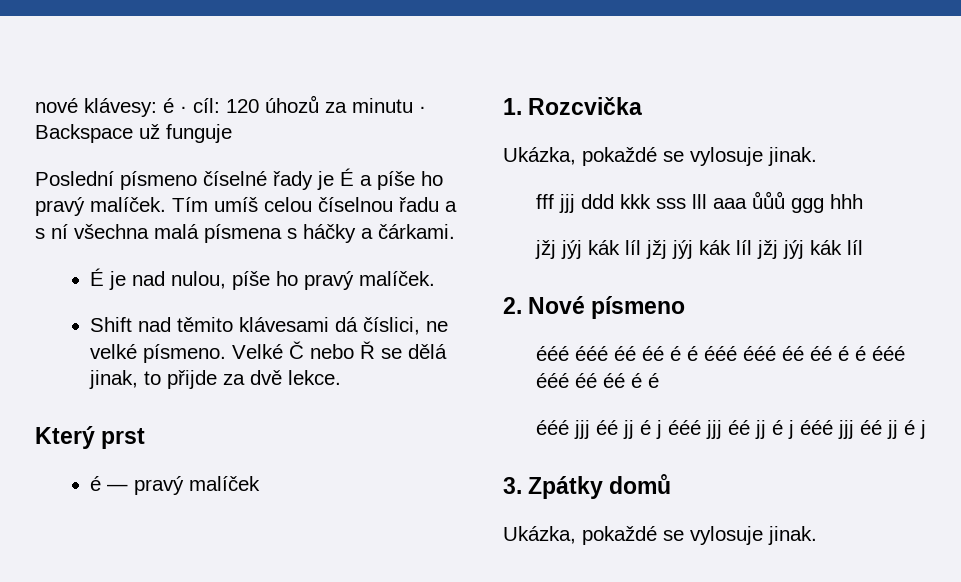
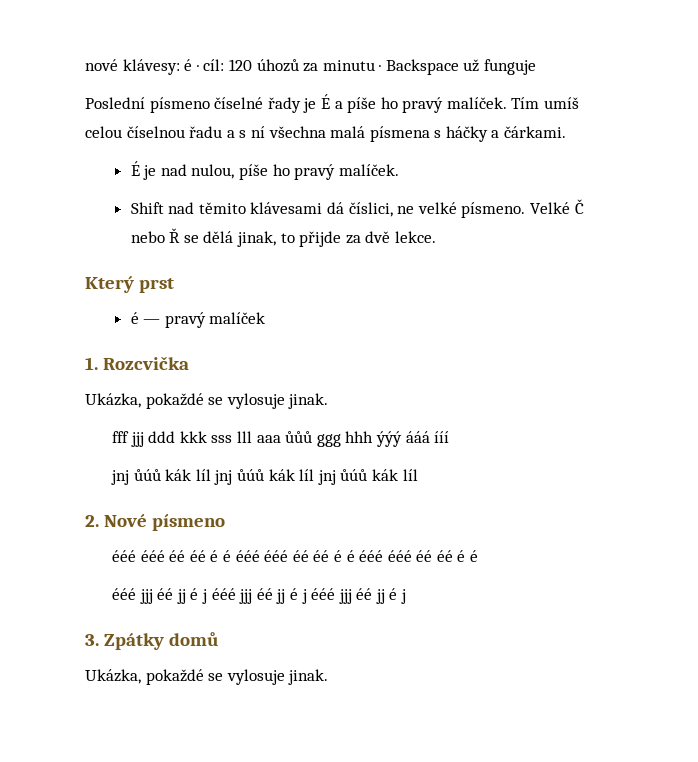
- fff jjj ddd kkk sss lll aaa ůůů ggg hhh
- jžj jýj kák líl jžj jýj kák líl jžj jýj kák líl
+ fff jjj ddd kkk sss lll aaa ůůů ggg hhh ýýý ááá ííí
+ jnj ůúů kák líl jnj ůúů kák líl jnj ůúů kák líl

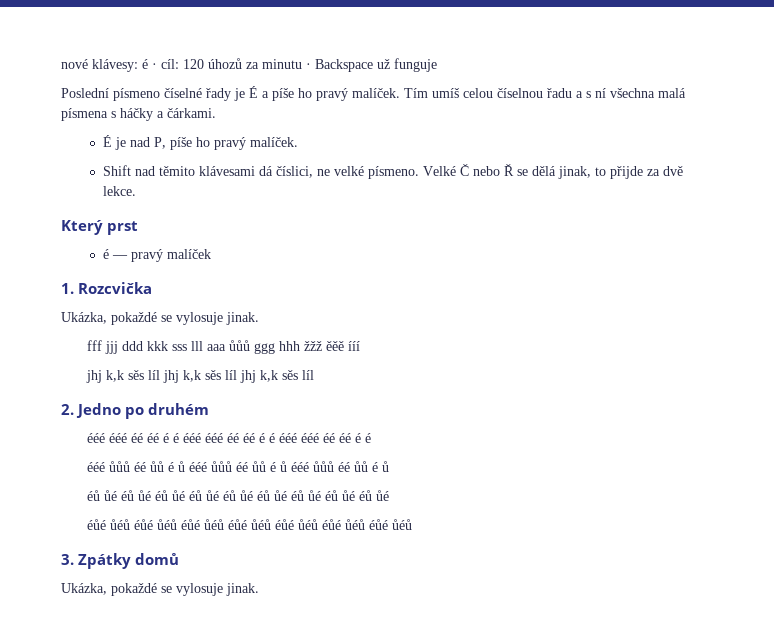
- É je nad nulou, píše ho pravý malíček.
+ É je nad P, píše ho pravý malíček.
- fff jjj ddd kkk sss lll aaa ůůů ggg hhh ýýý ááá ííí
+ fff jjj ddd kkk sss lll aaa ůůů ggg hhh žžž ěěě ííí
- jnj ůúů kák líl jnj ůúů kák líl jnj ůúů kák líl
+ jhj k,k sěs líl jhj k,k sěs líl jhj k,k sěs líl
- 2. Nové písmeno
+ 2. Jedno po druhém
- ééé jjj éé jj é j ééé jjj éé jj é j ééé jjj éé jj é j
+ ééé ůůů éé ůů é ů ééé ůůů éé ůů é ů ééé ůůů éé ůů é ů
+ éů ůé éů ůé éů ůé éů ůé éů ůé éů ůé éů ůé éů ůé éů ůé
+ éůé ůéů éůé ůéů éůé ůéů éůé ůéů éůé ůéů éůé ůéů éůé ůéů

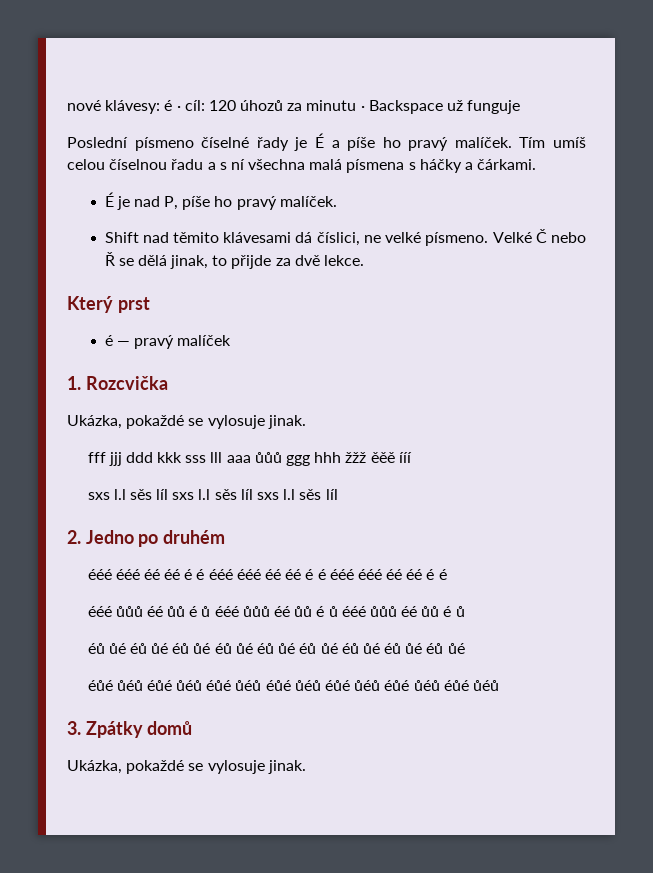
- jhj k,k sěs líl jhj k,k sěs líl jhj k,k sěs líl
+ sxs l.l sěs líl sxs l.l sěs líl sxs l.l sěs líl

